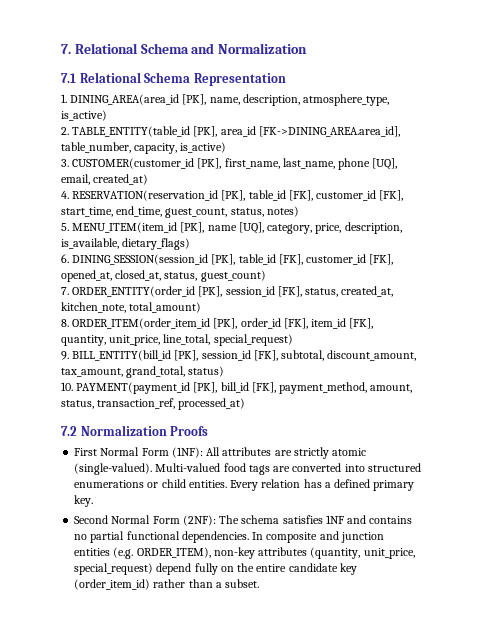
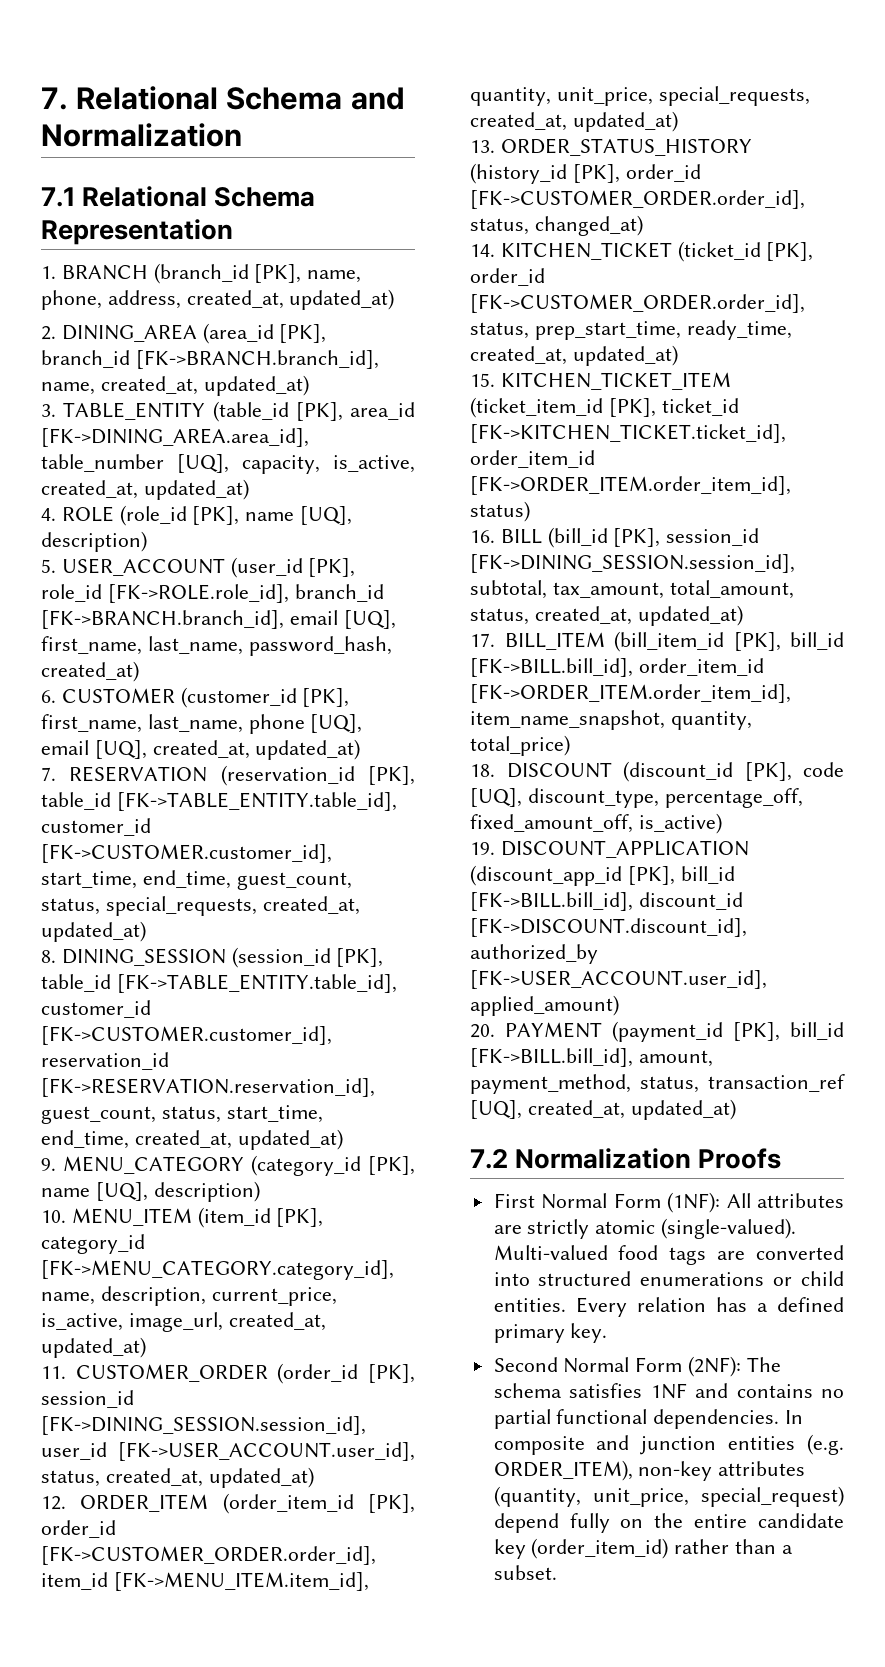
- 1. DINING_AREA(area_id [PK], name, description, atmosphere_type, is_active)
- 2. TABLE_ENTITY(table_id [PK], area_id [FK->DINING_AREA.area_id], table_number, capacity, is_active)
- 3. CUSTOMER(customer_id [PK], first_name, last_name, phone [UQ], email, created_at)
- 4. RESERVATION(reservation_id [PK], table_id [FK], customer_id [FK], start_time, end_time, guest_count, status, notes)
- 5. MENU_ITEM(item_id [PK], name [UQ], category, price, description, is_available, dietary_flags)
- 6. DINING_SESSION(session_id [PK], table_id [FK], customer_id [FK], opened_at, closed_at, status, guest_count)
- 7. ORDER_ENTITY(order_id [PK], session_id [FK], status, created_at, kitchen_note, total_amount)
- 8. ORDER_ITEM(order_item_id [PK], order_id [FK], item_id [FK], quantity, unit_price, line_total, special_request)
- 9. BILL_ENTITY(bill_id [PK], session_id [FK], subtotal, discount_amount, tax_amount, grand_total, status)
- 10. PAYMENT(payment_id [PK], bill_id [FK], payment_method, amount, status, transaction_ref, processed_at)
+ 1. BRANCH (branch_id [PK], name, phone, address, created_at, updated_at)
+ 2. DINING_AREA (area_id [PK], branch_id [FK->BRANCH.branch_id], name, created_at, updated_at)
+ 3. TABLE_ENTITY (table_id [PK], area_id [FK->DINING_AREA.area_id], table_number [UQ], capacity, is_active, created_at, updated_at)
+ 4. ROLE (role_id [PK], name [UQ], description)
+ 5. USER_ACCOUNT (user_id [PK], role_id [FK->ROLE.role_id], branch_id [FK->BRANCH.branch_id], email [UQ], first_name, last_name, password_hash, created_at)
+ 6. CUSTOMER (customer_id [PK], first_name, last_name, phone [UQ], email [UQ], created_at, updated_at)
+ 7. RESERVATION (reservation_id [PK], table_id [FK->TABLE_ENTITY.table_id], customer_id [FK->CUSTOMER.customer_id], start_time, end_time, guest_count, status, special_requests, created_at, updated_at)
+ 8. DINING_SESSION (session_id [PK], table_id [FK->TABLE_ENTITY.table_id], customer_id [FK->CUSTOMER.customer_id], reservation_id [FK->RESERVATION.reservation_id], guest_count, status, start_time, end_time, created_at, updated_at)
+ 9. MENU_CATEGORY (category_id [PK], name [UQ], description)
+ 10. MENU_ITEM (item_id [PK], category_id [FK->MENU_CATEGORY.category_id], name, description, current_price, is_active, image_url, created_at, updated_at)
+ 11. CUSTOMER_ORDER (order_id [PK], session_id [FK->DINING_SESSION.session_id], user_id [FK->USER_ACCOUNT.user_id], status, created_at, updated_at)
+ 12. ORDER_ITEM (order_item_id [PK], order_id [FK->CUSTOMER_ORDER.order_id], item_id [FK->MENU_ITEM.item_id], quantity, unit_price, special_requests, created_at, updated_at)
+ 13. ORDER_STATUS_HISTORY (history_id [PK], order_id [FK->CUSTOMER_ORDER.order_id], status, changed_at)
+ 14. KITCHEN_TICKET (ticket_id [PK], order_id [FK->CUSTOMER_ORDER.order_id], status, prep_start_time, ready_time, created_at, updated_at)
+ 15. KITCHEN_TICKET_ITEM (ticket_item_id [PK], ticket_id [FK->KITCHEN_TICKET.ticket_id], order_item_id [FK->ORDER_ITEM.order_item_id], status)
+ 16. BILL (bill_id [PK], session_id [FK->DINING_SESSION.session_id], subtotal, tax_amount, total_amount, status, created_at, updated_at)
+ 17. BILL_ITEM (bill_item_id [PK], bill_id [FK->BILL.bill_id], order_item_id [FK->ORDER_ITEM.order_item_id], item_name_snapshot, quantity, total_price)
+ 18. DISCOUNT (discount_id [PK], code [UQ], discount_type, percentage_off, fixed_amount_off, is_active)
+ 19. DISCOUNT_APPLICATION (discount_app_id [PK], bill_id [FK->BILL.bill_id], discount_id [FK->DISCOUNT.discount_id], authorized_by [FK->USER_ACCOUNT.user_id], applied_amount)
+ 20. PAYMENT (payment_id [PK], bill_id [FK->BILL.bill_id], amount, payment_method, status, transaction_ref [UQ], created_at, updated_at)

